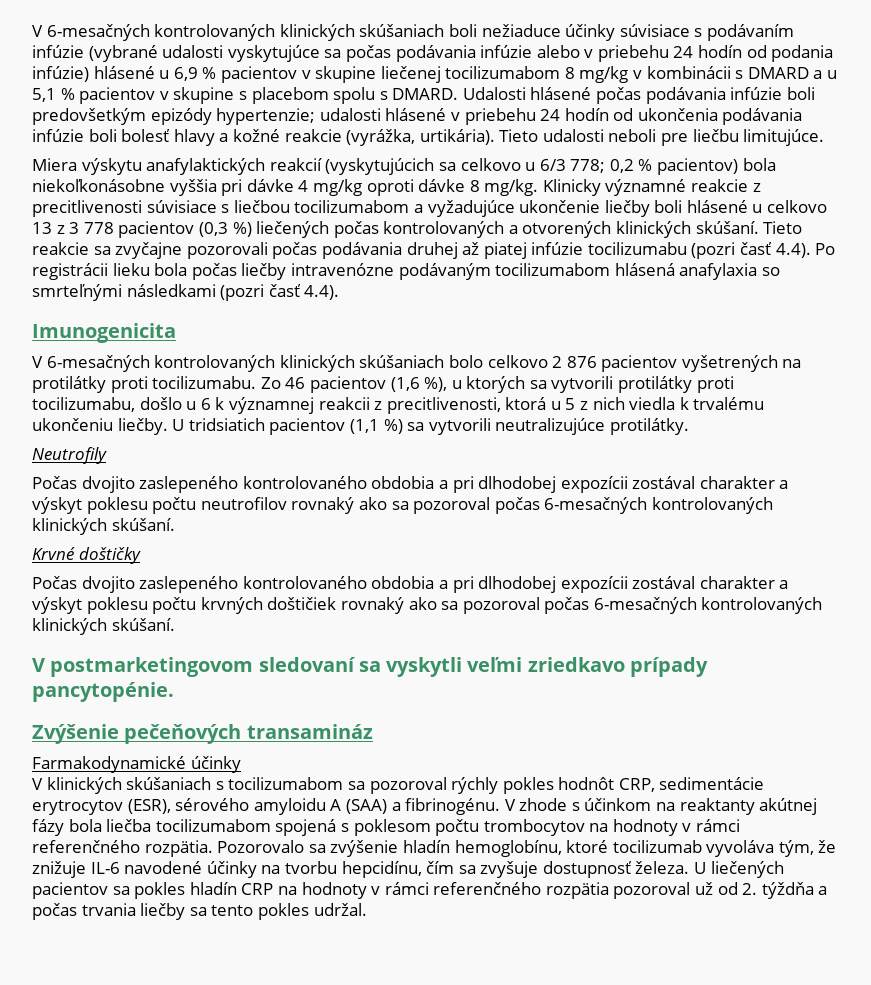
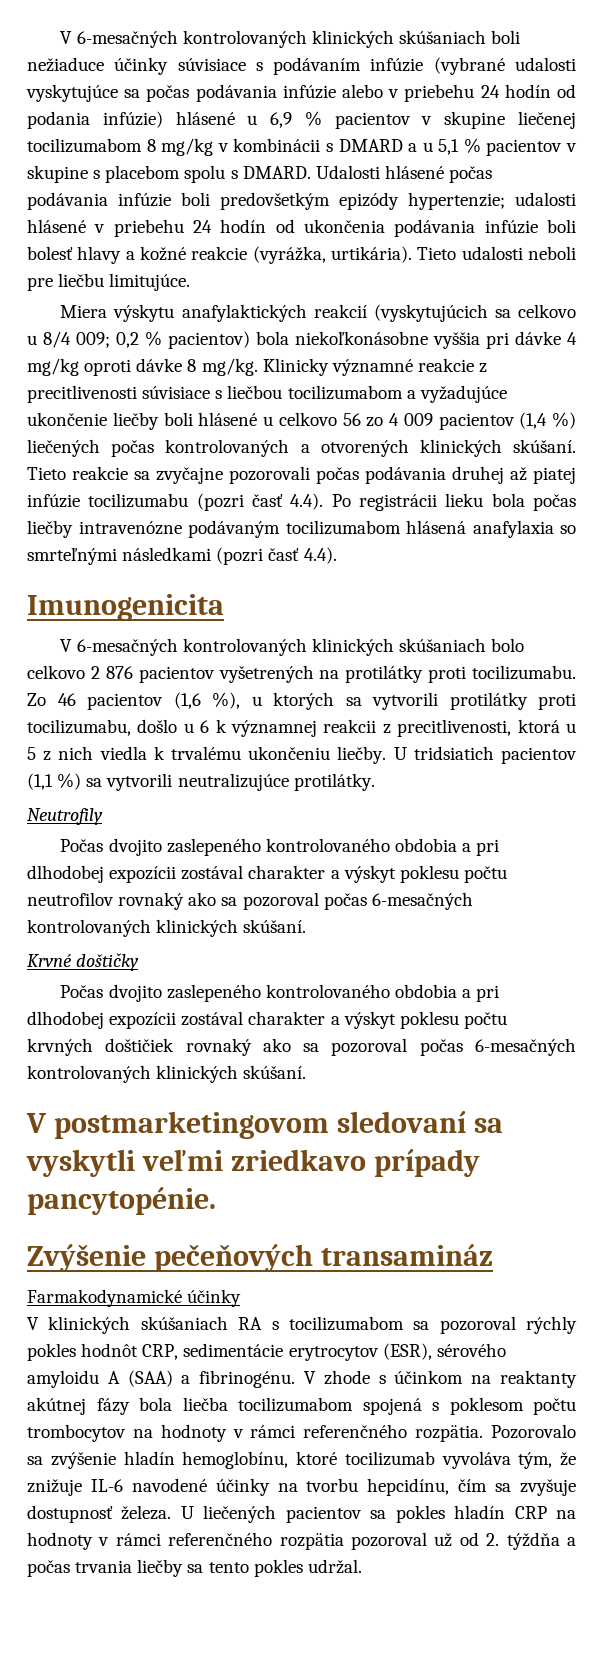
- Miera výskytu anafylaktických reakcií (vyskytujúcich sa celkovo u 6/3 778; 0,2 % pacientov) bola niekoľkonásobne vyššia pri dávke 4 mg/kg oproti dávke 8 mg/kg.
+ Miera výskytu anafylaktických reakcií (vyskytujúcich sa celkovo u 8/4 009; 0,2 % pacientov) bola niekoľkonásobne vyššia pri dávke 4 mg/kg oproti dávke 8 mg/kg.
- Klinicky významné reakcie z precitlivenosti súvisiace s liečbou tocilizumabom a vyžadujúce ukončenie liečby boli hlásené u celkovo 13 z 3 778 pacientov (0,3 %) liečených počas kontrolovaných a otvorených klinických skúšaní.
+ Klinicky významné reakcie z precitlivenosti súvisiace s liečbou tocilizumabom a vyžadujúce ukončenie liečby boli hlásené u celkovo 56 zo 4 009 pacientov (1,4 %) liečených počas kontrolovaných a otvorených klinických skúšaní.
- V klinických skúšaniach s tocilizumabom sa pozoroval rýchly pokles hodnôt CRP, sedimentácie erytrocytov (ESR), sérového amyloidu A (SAA) a fibrinogénu.
+ V klinických skúšaniach RA s tocilizumabom sa pozoroval rýchly pokles hodnôt CRP, sedimentácie erytrocytov (ESR), sérového amyloidu A (SAA) a fibrinogénu.

